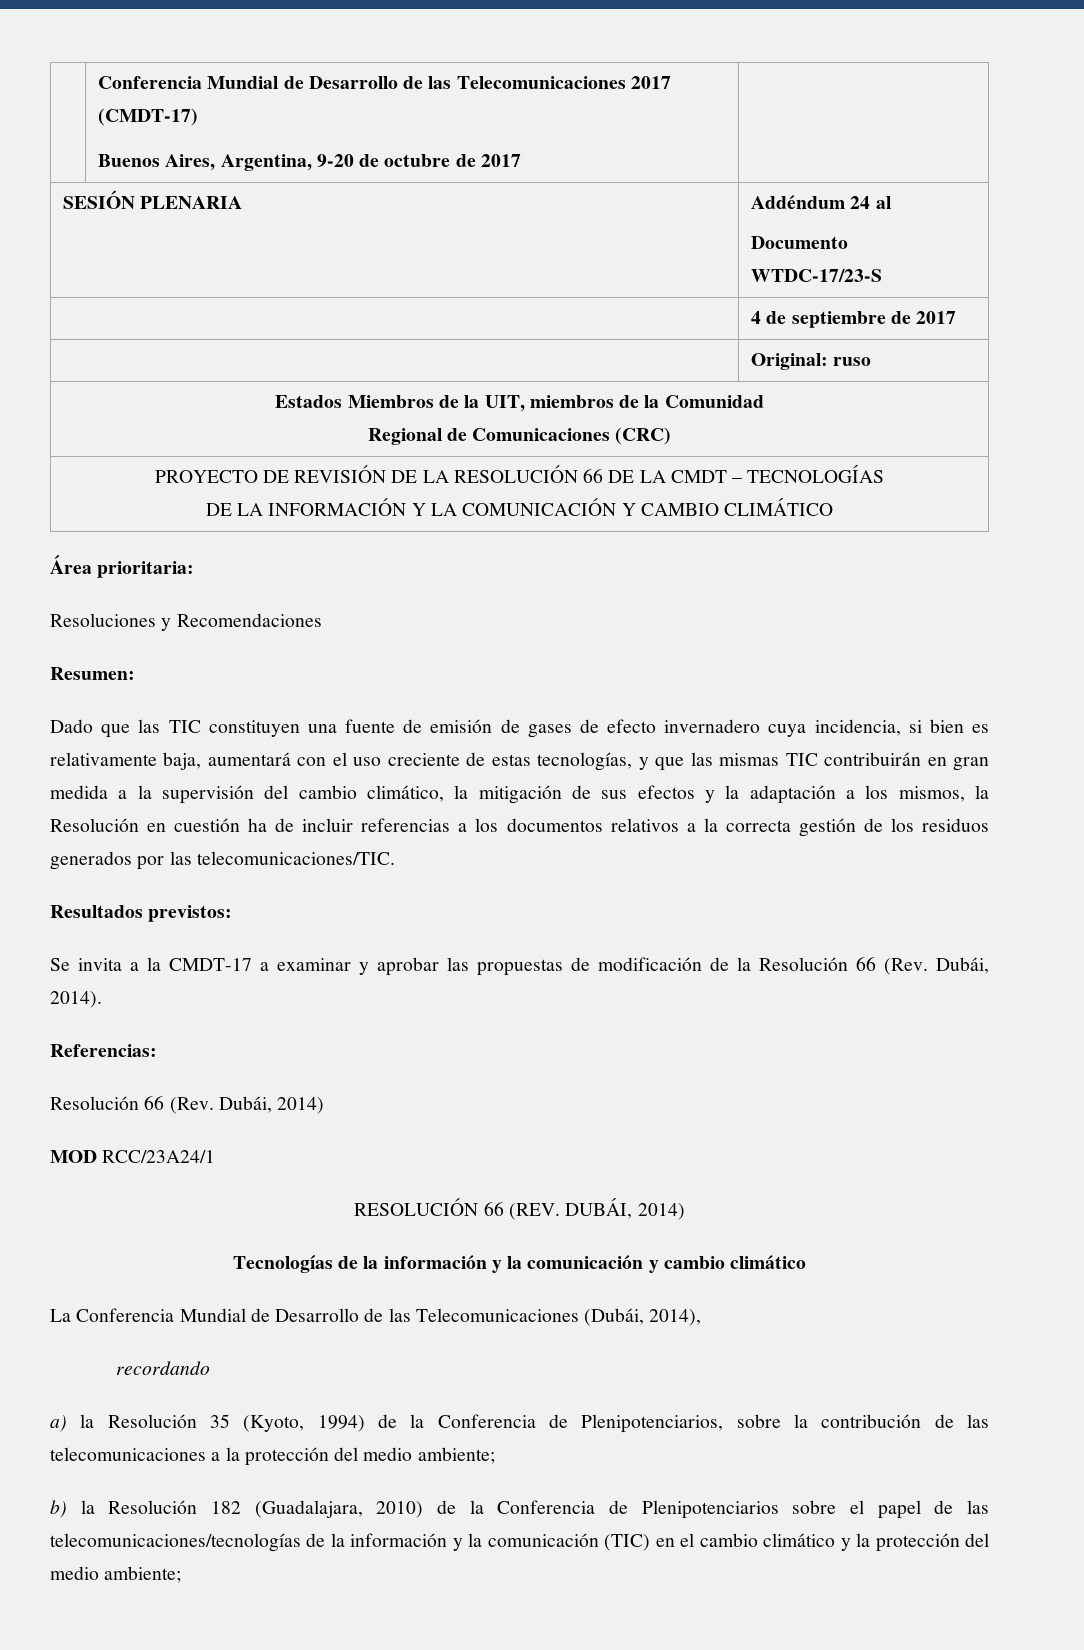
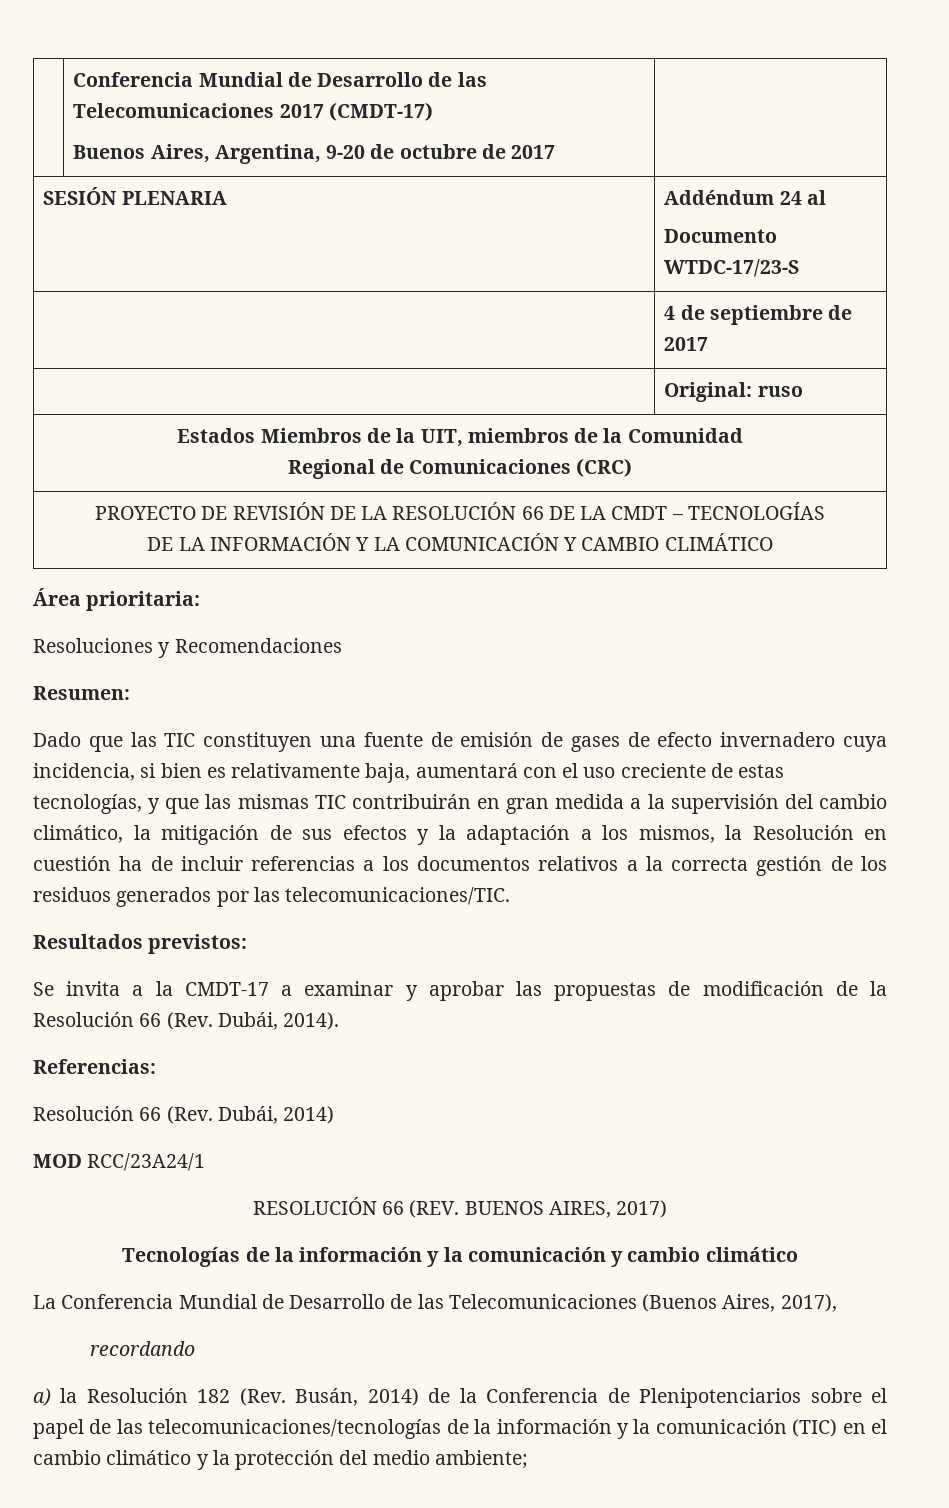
- RESOLUCIÓN 66 (REV. DUBÁI, 2014)
+ RESOLUCIÓN 66 (REV. BUENOS AIRES, 2017)
- La Conferencia Mundial de Desarrollo de las Telecomunicaciones (Dubái, 2014),
+ La Conferencia Mundial de Desarrollo de las Telecomunicaciones (Buenos Aires, 2017),
- a) la Resolución 35 (Kyoto, 1994) de la Conferencia de Plenipotenciarios, sobre la contribución de las telecomunicaciones a la protección del medio ambiente;
- b) la Resolución 182 (Guadalajara, 2010) de la Conferencia de Plenipotenciarios sobre el papel de las telecomunicaciones/tecnologías de la información y la comunicación (TIC) en el cambio climático y la protección del medio ambiente;
+ a) la Resolución 182 (Rev. Busán, 2014) de la Conferencia de Plenipotenciarios sobre el papel de las telecomunicaciones/tecnologías de la información y la comunicación (TIC) en el cambio climático y la protección del medio ambiente;

